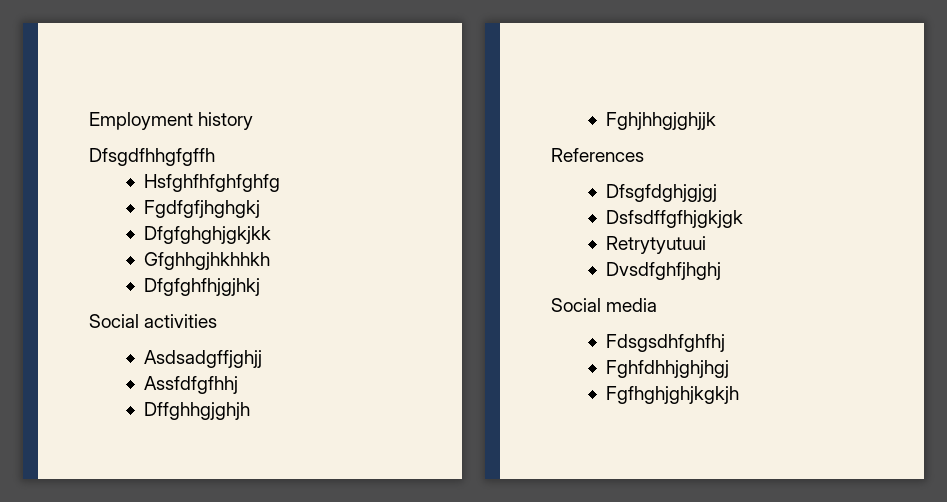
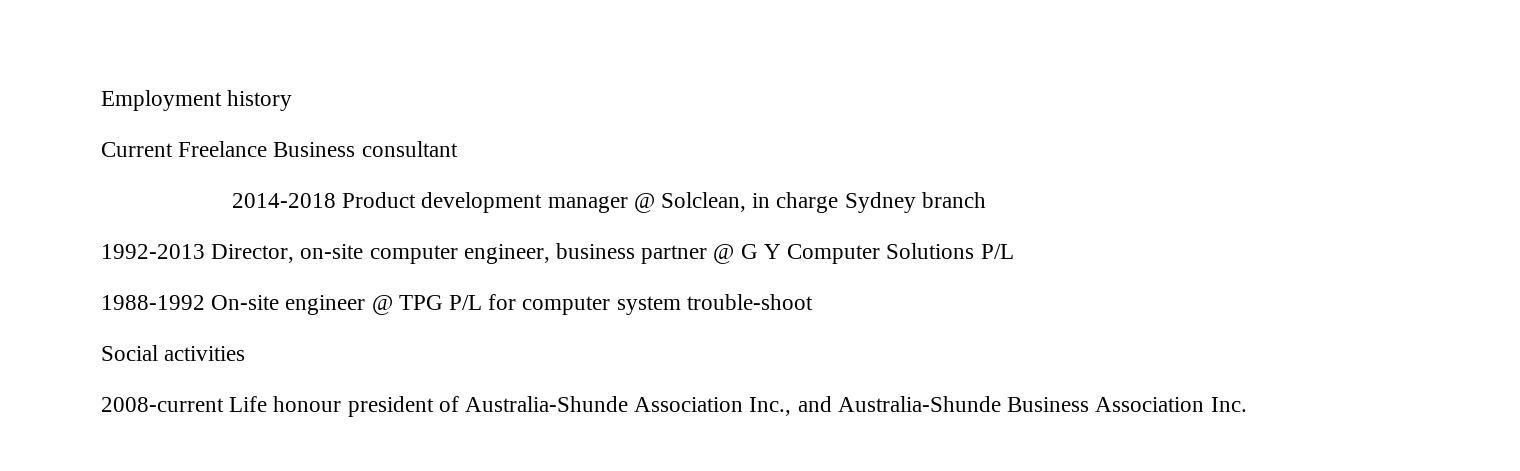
- Dfsgdfhhgfgffh
- Hsfghfhfghfghfg
- Fgdfgfjhghgkj
- Dfgfghghjgkjkk
- Gfghhgjhkhhkh
- Dfgfghfhjgjhkj
+ Current Freelance Business consultant
+ 2014-2018 Product development manager @ Solclean, in charge Sydney branch
+ 1992-2013 Director, on-site computer engineer, business partner @ G Y Computer Solutions P/L
+ 1988-1992 On-site engineer @ TPG P/L for computer system trouble-shoot
  Social activities
- Asdsadgffjghjj
- Assfdfgfhhj
- Dffghhgjghjh
- Fghjhhgjghjjk
- References
- Dfsgfdghjgjgj
- Dsfsdffgfhjgkjgk
- Retrytyutuui
- Dvsdfghfjhghj
- Social media
- Fdsgsdhfghfhj
- Fghfdhhjghjhgj
- Fgfhghjghjkgkjh
+ 2008-current Life honour president of Australia-Shunde Association Inc., and Australia-Shunde Business Association Inc.

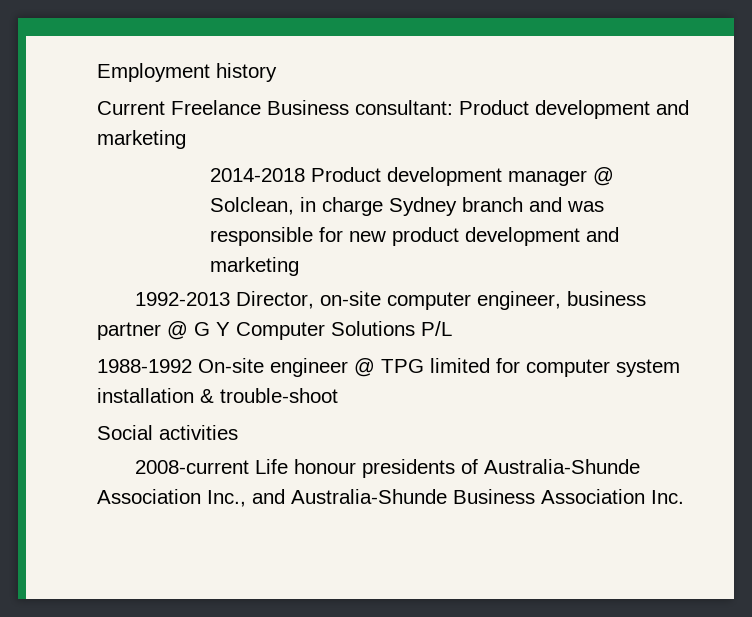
- Current Freelance Business consultant
+ Current Freelance Business consultant: Product development and marketing
- 2014-2018 Product development manager @ Solclean, in charge Sydney branch
+ 2014-2018 Product development manager @ Solclean, in charge Sydney branch and was responsible for new product development and marketing
- 1988-1992 On-site engineer @ TPG P/L for computer system trouble-shoot
+ 1988-1992 On-site engineer @ TPG limited for computer system installation & trouble-shoot
- 2008-current Life honour president of Australia-Shunde Association Inc., and Australia-Shunde Business Association Inc.
+ 2008-current Life honour presidents of Australia-Shunde Association Inc., and Australia-Shunde Business Association Inc.

